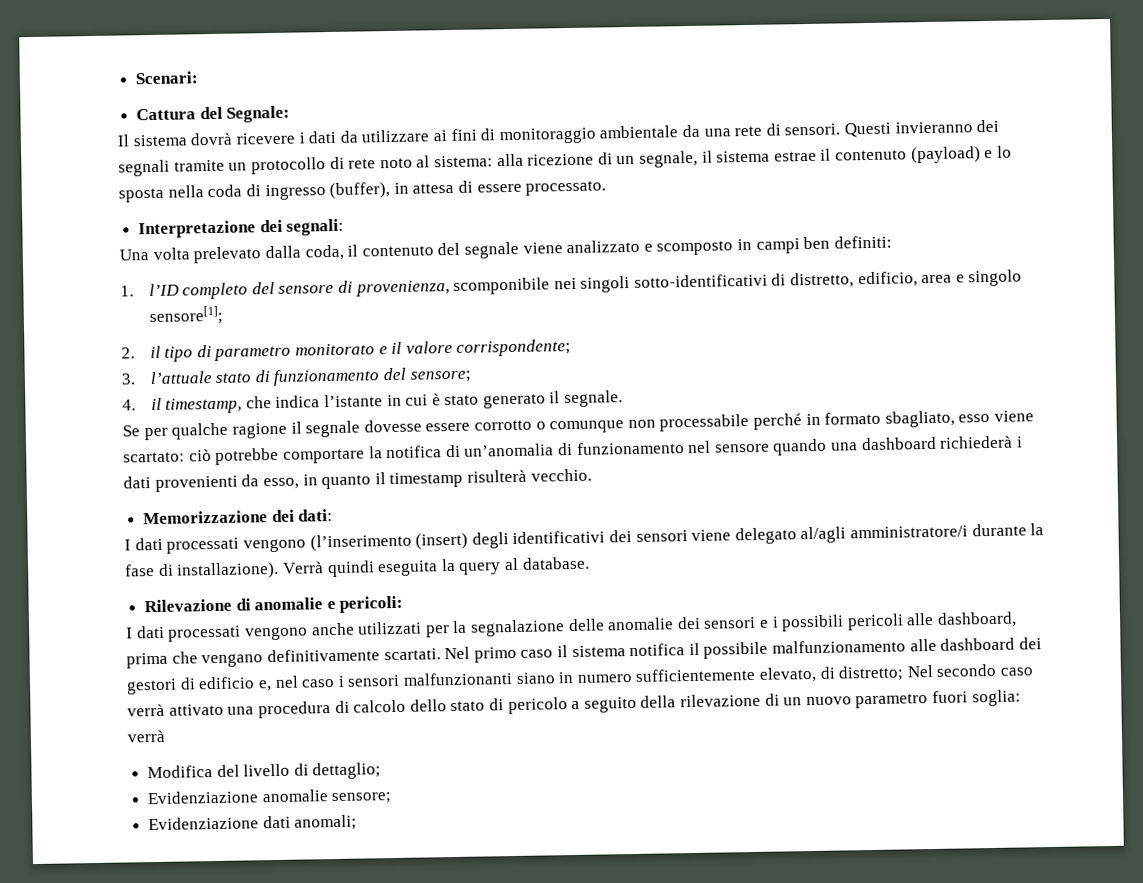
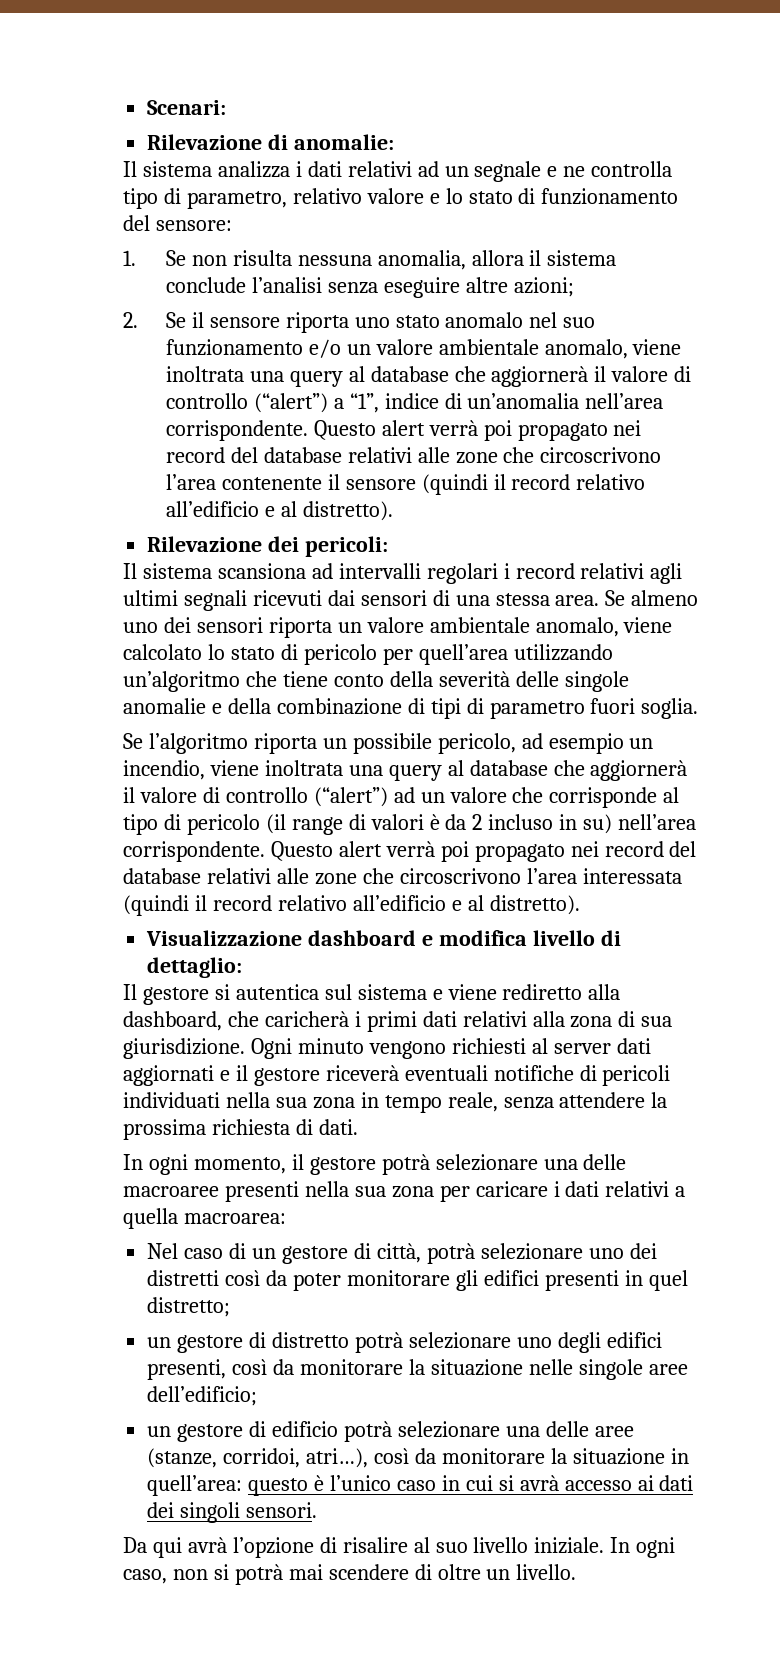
- Cattura del Segnale:
- Il sistema dovrà ricevere i dati da utilizzare ai fini di monitoraggio ambientale da una rete di sensori. Questi invieranno dei segnali tramite un protocollo di rete noto al sistema: alla ricezione di un segnale, il sistema estrae il contenuto (payload) e lo sposta nella coda di ingresso (buffer), in attesa di essere processato.
- Interpretazione dei segnali:
- Una volta prelevato dalla coda, il contenuto del segnale viene analizzato e scomposto in campi ben definiti:
- 1. l’ID completo del sensore di provenienza, scomponibile nei singoli sotto-identificativi di distretto, edificio, area e singolo sensore[1];
- 2. il tipo di parametro monitorato e il valore corrispondente;
- 3. l’attuale stato di funzionamento del sensore;
- 4. il timestamp, che indica l’istante in cui è stato generato il segnale.
- Se per qualche ragione il segnale dovesse essere corrotto o comunque non processabile perché in formato sbagliato, esso viene scartato: ciò potrebbe comportare la notifica di un’anomalia di funzionamento nel sensore quando una dashboard richiederà i dati provenienti da esso, in quanto il timestamp risulterà vecchio.
- Memorizzazione dei dati:
- I dati processati vengono (l’inserimento (insert) degli identificativi dei sensori viene delegato al/agli amministratore/i durante la fase di installazione). Verrà quindi eseguita la query al database.
- Rilevazione di anomalie e pericoli:
- I dati processati vengono anche utilizzati per la segnalazione delle anomalie dei sensori e i possibili pericoli alle dashboard, prima che vengano definitivamente scartati. Nel primo caso il sistema notifica il possibile malfunzionamento alle dashboard dei gestori di edificio e, nel caso i sensori malfunzionanti siano in numero sufficientemente elevato, di distretto; Nel secondo caso verrà attivato una procedura di calcolo dello stato di pericolo a seguito della rilevazione di un nuovo parametro fuori soglia: verrà
- Modifica del livello di dettaglio;
- Evidenziazione anomalie sensore;
- Evidenziazione dati anomali;
+ Rilevazione di anomalie:
+ Il sistema analizza i dati relativi ad un segnale e ne controlla tipo di parametro, relativo valore e lo stato di funzionamento del sensore:
+ 1. Se non risulta nessuna anomalia, allora il sistema conclude l’analisi senza eseguire altre azioni;
+ 2. Se il sensore riporta uno stato anomalo nel suo funzionamento e/o un valore ambientale anomalo, viene inoltrata una query al database che aggiornerà il valore di controllo (“alert”) a “1”, indice di un’anomalia nell’area corrispondente. Questo alert verrà poi propagato nei record del database relativi alle zone che circoscrivono l’area contenente il sensore (quindi il record relativo all’edificio e al distretto).
+ Rilevazione dei pericoli:
+ Il sistema scansiona ad intervalli regolari i record relativi agli ultimi segnali ricevuti dai sensori di una stessa area. Se almeno uno dei sensori riporta un valore ambientale anomalo, viene calcolato lo stato di pericolo per quell’area utilizzando un’algoritmo che tiene conto della severità delle singole anomalie e della combinazione di tipi di parametro fuori soglia.
+ Se l’algoritmo riporta un possibile pericolo, ad esempio un incendio, viene inoltrata una query al database che aggiornerà il valore di controllo (“alert”) ad un valore che corrisponde al tipo di pericolo (il range di valori è da 2 incluso in su) nell’area corrispondente. Questo alert verrà poi propagato nei record del database relativi alle zone che circoscrivono l’area interessata (quindi il record relativo all’edificio e al distretto).
+ Visualizzazione dashboard e modifica livello di dettaglio:
+ Il gestore si autentica sul sistema e viene rediretto alla dashboard, che caricherà i primi dati relativi alla zona di sua giurisdizione. Ogni minuto vengono richiesti al server dati aggiornati e il gestore riceverà eventuali notifiche di pericoli individuati nella sua zona in tempo reale, senza attendere la prossima richiesta di dati.
+ In ogni momento, il gestore potrà selezionare una delle macroaree presenti nella sua zona per caricare i dati relativi a quella macroarea:
+ Nel caso di un gestore di città, potrà selezionare uno dei distretti così da poter monitorare gli edifici presenti in quel distretto;
+ un gestore di distretto potrà selezionare uno degli edifici presenti, così da monitorare la situazione nelle singole aree dell’edificio;
+ un gestore di edificio potrà selezionare una delle aree (stanze, corridoi, atri…), così da monitorare la situazione in quell’area: questo è l’unico caso in cui si avrà accesso ai dati dei singoli sensori.
+ Da qui avrà l’opzione di risalire al suo livello iniziale. In ogni caso, non si potrà mai scendere di oltre un livello.

